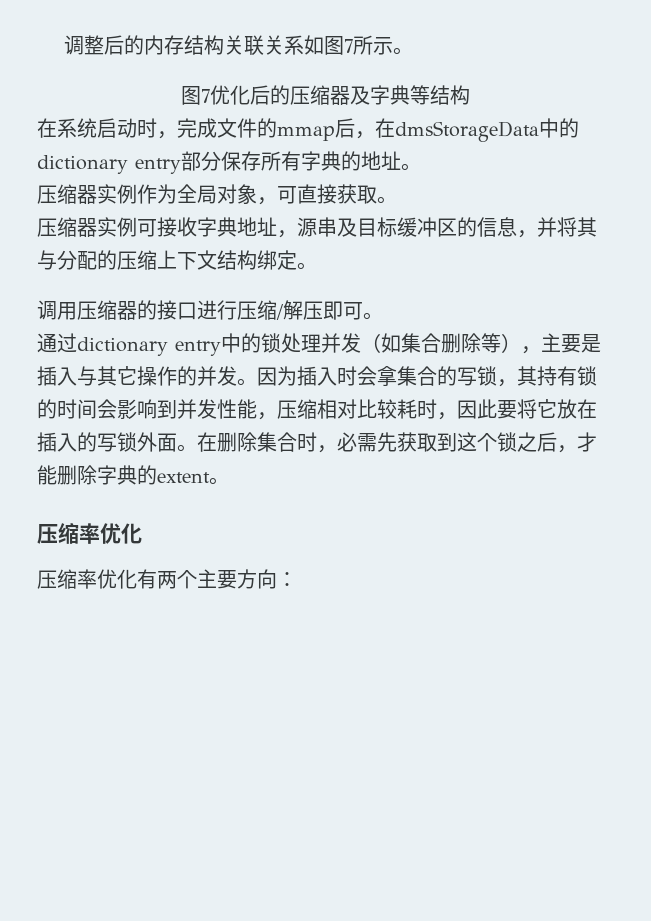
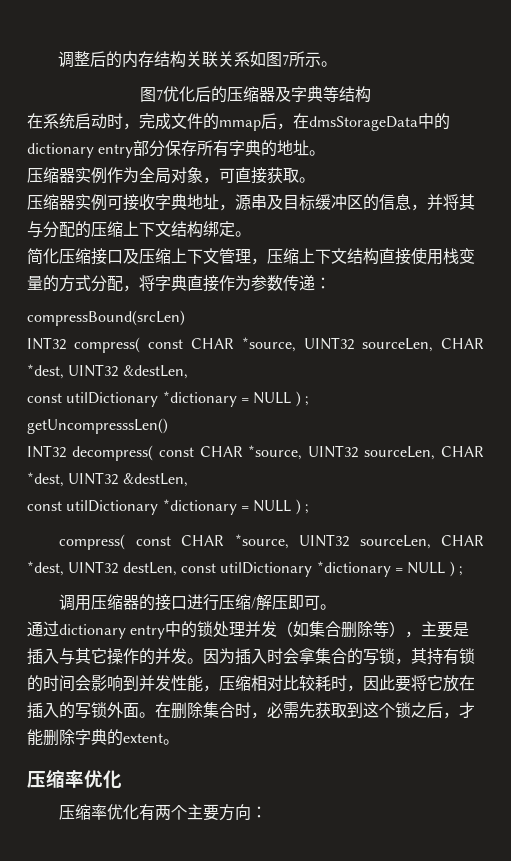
+ 简化压缩接口及压缩上下文管理，压缩上下文结构直接使用栈变量的方式分配，将字典直接作为参数传递：
+ compressBound(srcLen)
+ INT32 compress( const CHAR *source, UINT32 sourceLen, CHAR *dest, UINT32 &destLen,
+ const utilDictionary *dictionary = NULL ) ;
+ getUncompresssLen()
+ INT32 decompress( const CHAR *source, UINT32 sourceLen, CHAR *dest, UINT32 &destLen,
+ const utilDictionary *dictionary = NULL ) ;
+ compress( const CHAR *source, UINT32 sourceLen, CHAR *dest, UINT32 destLen, const utilDictionary *dictionary = NULL ) ;

